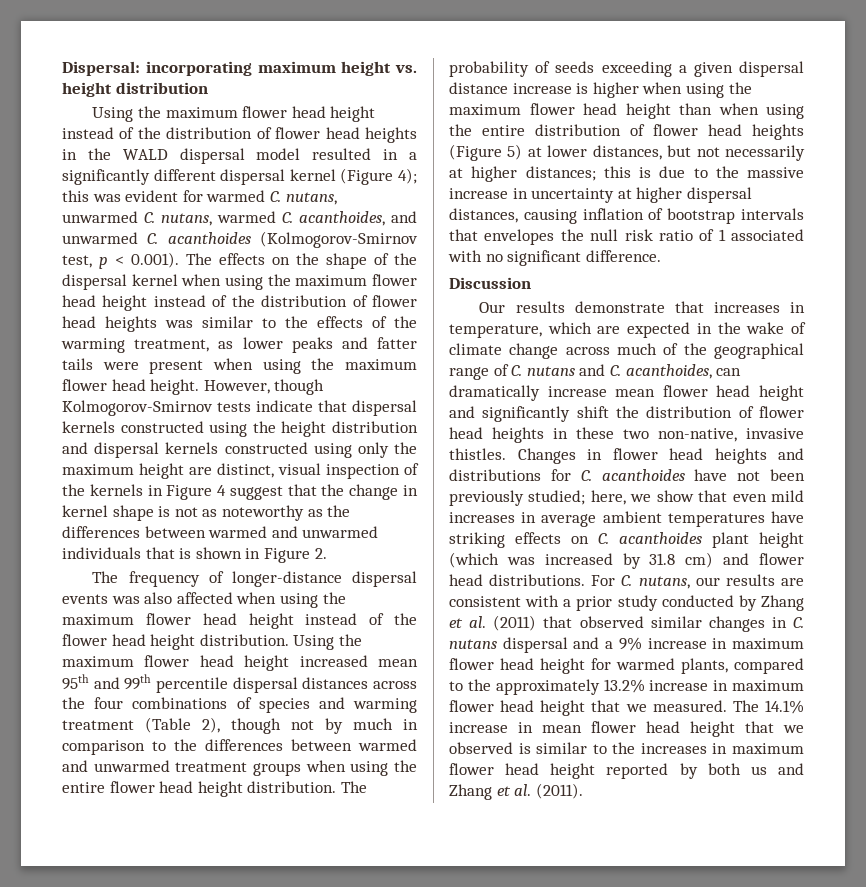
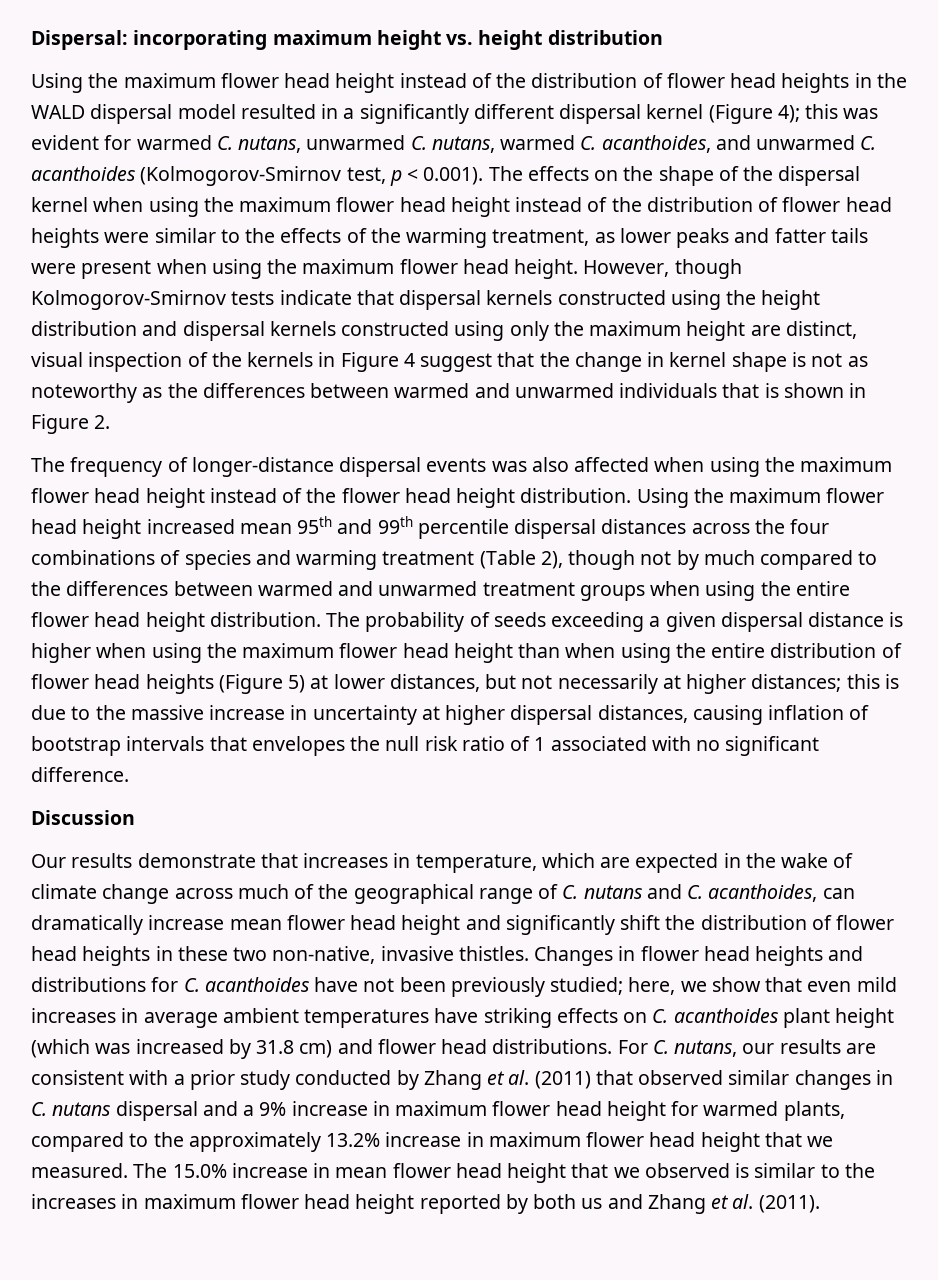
- this was evident for warmed C. nutans, unwarmed C. nutans, warmed C. acanthoides, and unwarmed C. acanthoides (Kolmogorov-Smirnov test, p < 0.001). The effects on the shape of the dispersal kernel when using the maximum flower head height instead of the distribution of flower head heights was similar to the effects of the warming treatment, as lower peaks and fatter tails were present when using the maximum flower head height.
+ this was evident for warmed C. nutans, unwarmed C. nutans, warmed C. acanthoides, and unwarmed C. acanthoides (Kolmogorov-Smirnov test, p < 0.001). The effects on the shape of the dispersal kernel when using the maximum flower head height instead of the distribution of flower head heights were similar to the effects of the warming treatment, as lower peaks and fatter tails were present when using the maximum flower head height.
- Using the maximum flower head height increased mean 95th and 99th percentile dispersal distances across the four combinations of species and warming treatment (Table 2), though not by much in comparison to the differences between warmed and unwarmed treatment groups when using the entire flower head height distribution.
+ Using the maximum flower head height increased mean 95th and 99th percentile dispersal distances across the four combinations of species and warming treatment (Table 2), though not by much compared to the differences between warmed and unwarmed treatment groups when using the entire flower head height distribution.
- The probability of seeds exceeding a given dispersal distance increase is higher when using the maximum flower head height than when using the entire distribution of flower head heights (Figure 5) at lower distances, but not necessarily at higher distances;
+ The probability of seeds exceeding a given dispersal distance is higher when using the maximum flower head height than when using the entire distribution of flower head heights (Figure 5) at lower distances, but not necessarily at higher distances;
- The 14.1% increase in mean flower head height that we observed is similar to the increases in maximum flower head height reported by both us and Zhang et al. (2011).
+ The 15.0% increase in mean flower head height that we observed is similar to the increases in maximum flower head height reported by both us and Zhang et al. (2011).

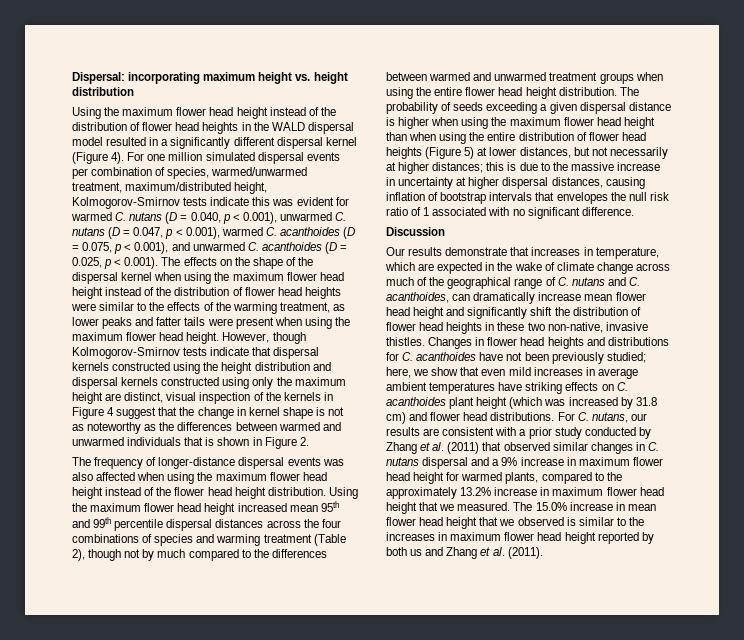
- Using the maximum flower head height instead of the distribution of flower head heights in the WALD dispersal model resulted in a significantly different dispersal kernel (Figure 4); this was evident for warmed C. nutans, unwarmed C. nutans, warmed C. acanthoides, and unwarmed C. acanthoides (Kolmogorov-Smirnov test, p < 0.001). The effects on the shape of the dispersal kernel when using the maximum flower head height instead of the distribution of flower head heights were similar to the effects of the warming treatment, as lower peaks and fatter tails were present when using the maximum flower head height.
+ Using the maximum flower head height instead of the distribution of flower head heights in the WALD dispersal model resulted in a significantly different dispersal kernel (Figure 4). For one million simulated dispersal events per combination of species, warmed/unwarmed treatment, maximum/distributed height, Kolmogorov-Smirnov tests indicate this was evident for warmed C. nutans (D = 0.040, p < 0.001), unwarmed C. nutans (D = 0.047, p < 0.001), warmed C. acanthoides (D = 0.075, p < 0.001), and unwarmed C. acanthoides (D = 0.025, p < 0.001). The effects on the shape of the dispersal kernel when using the maximum flower head height instead of the distribution of flower head heights were similar to the effects of the warming treatment, as lower peaks and fatter tails were present when using the maximum flower head height.

